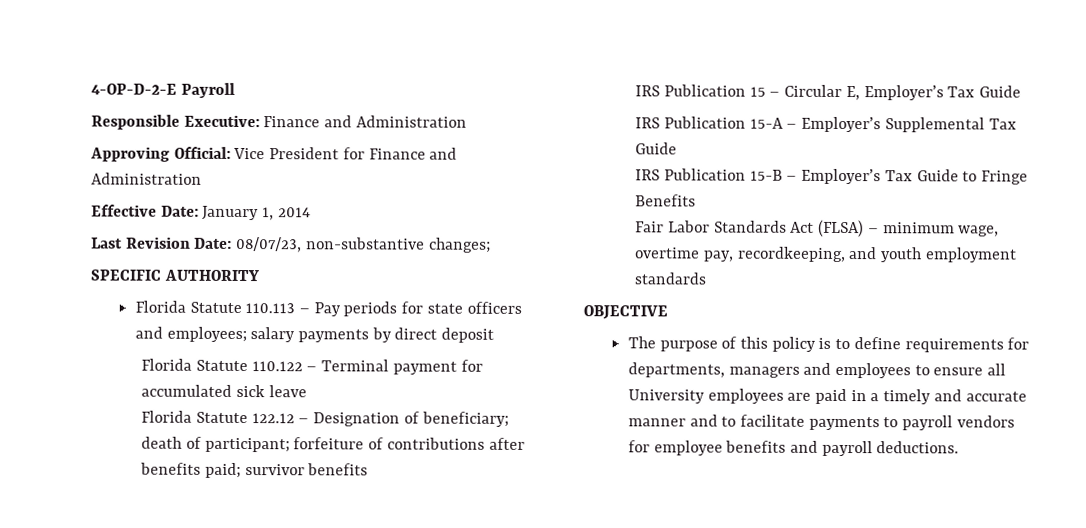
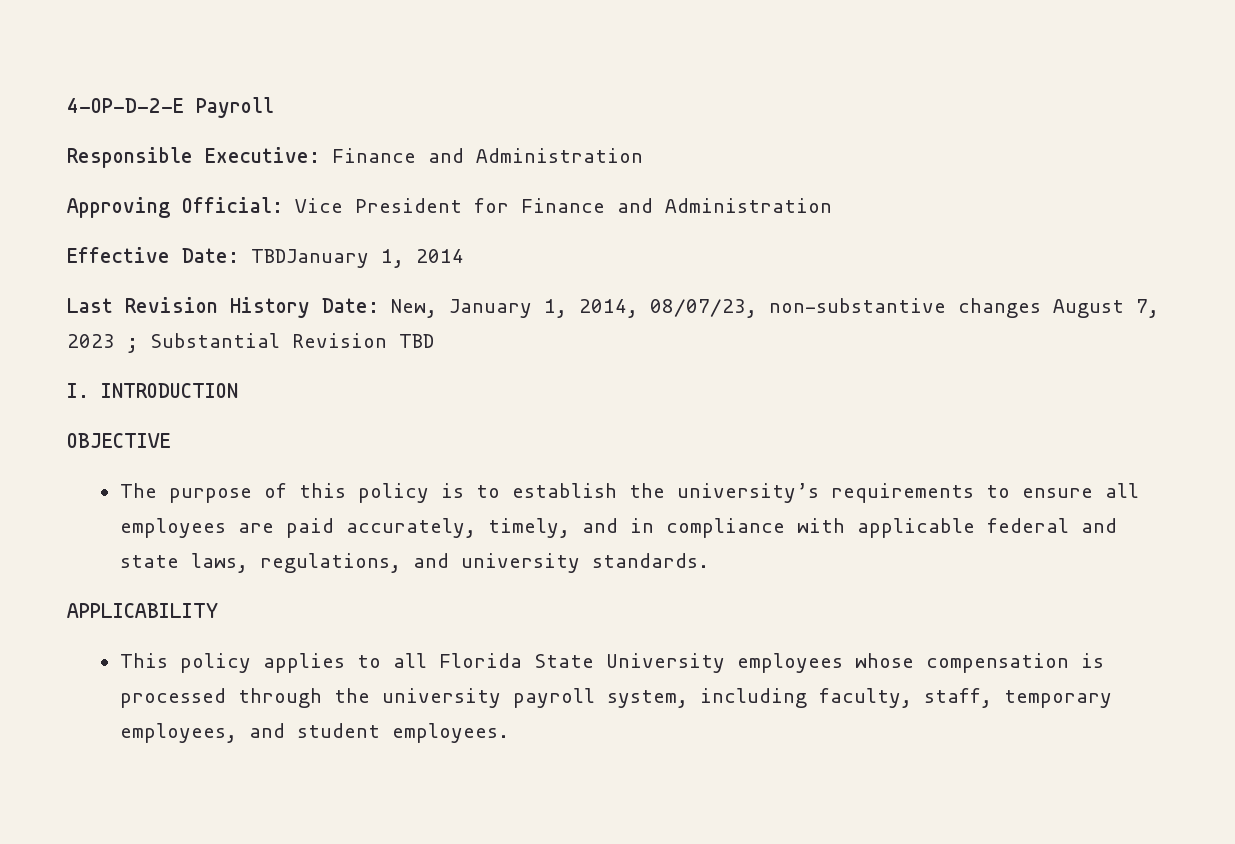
- Effective Date: January 1, 2014
+ Effective Date: TBDJanuary 1, 2014
- Last Revision Date: 08/07/23, non-substantive changes;
- SPECIFIC AUTHORITY
- Florida Statute 110.113 – Pay periods for state officers and employees; salary payments by direct deposit
- Florida Statute 110.122 – Terminal payment for accumulated sick leave
- Florida Statute 122.12 – Designation of beneficiary; death of participant; forfeiture of contributions after benefits paid; survivor benefits
- IRS Publication 15 – Circular E, Employer’s Tax Guide
- IRS Publication 15-A – Employer’s Supplemental Tax Guide
- IRS Publication 15-B – Employer’s Tax Guide to Fringe Benefits
- Fair Labor Standards Act (FLSA) – minimum wage, overtime pay, recordkeeping, and youth employment standards
+ Last Revision History Date: New, January 1, 2014, 08/07/23, non-substantive changes August 7, 2023 ; Substantial Revision TBD
+ I. INTRODUCTION
- The purpose of this policy is to define requirements for departments, managers and employees to ensure all University employees are paid in a timely and accurate manner and to facilitate payments to payroll vendors for employee benefits and payroll deductions.
+ The purpose of this policy is to establish the university’s requirements to ensure all employees are paid accurately, timely, and in compliance with applicable federal and state laws, regulations, and university standards.
+ APPLICABILITY
+ This policy applies to all Florida State University employees whose compensation is processed through the university payroll system, including faculty, staff, temporary employees, and student employees.

